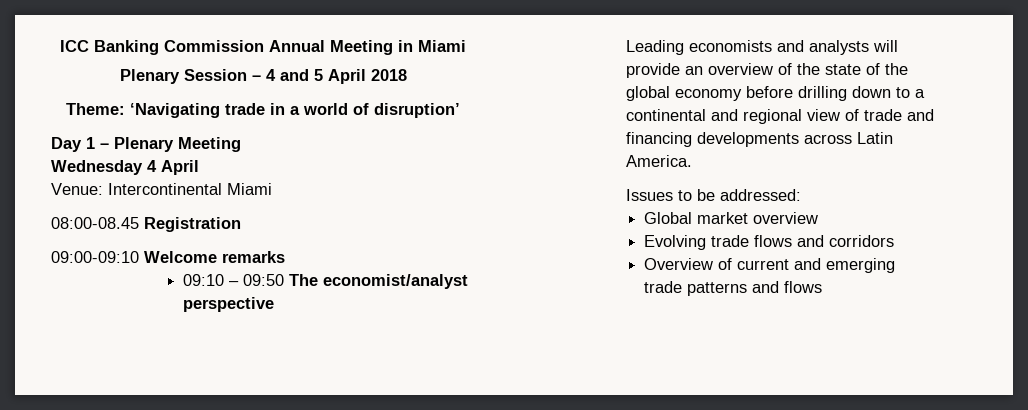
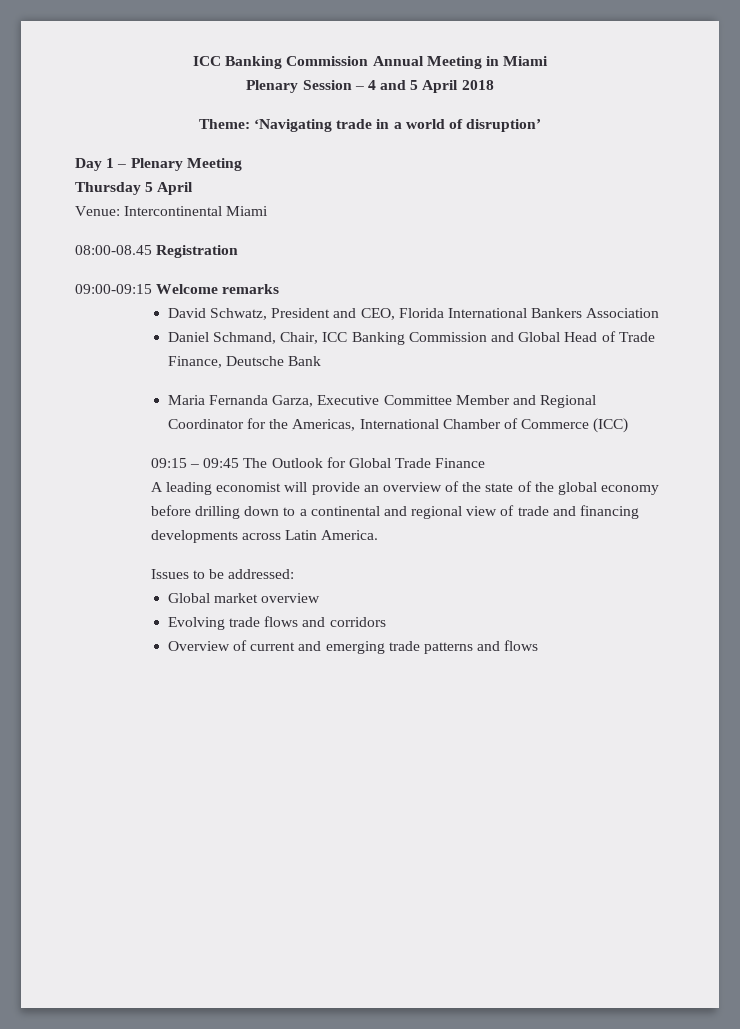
- Wednesday 4 April
+ Thursday 5 April
- 09:00-09:10 Welcome remarks
+ 09:00-09:15 Welcome remarks
- 09:10 – 09:50 The economist/analyst perspective
- Leading economists and analysts will provide an overview of the state of the global economy before drilling down to a continental and regional view of trade and financing developments across Latin America.
+ David Schwatz, President and CEO, Florida International Bankers Association
+ Daniel Schmand, Chair, ICC Banking Commission and Global Head of Trade Finance, Deutsche Bank
+ Maria Fernanda Garza, Executive Committee Member and Regional Coordinator for the Americas, International Chamber of Commerce (ICC)
+ 09:15 – 09:45 The Outlook for Global Trade Finance
+ A leading economist will provide an overview of the state of the global economy before drilling down to a continental and regional view of trade and financing developments across Latin America.

